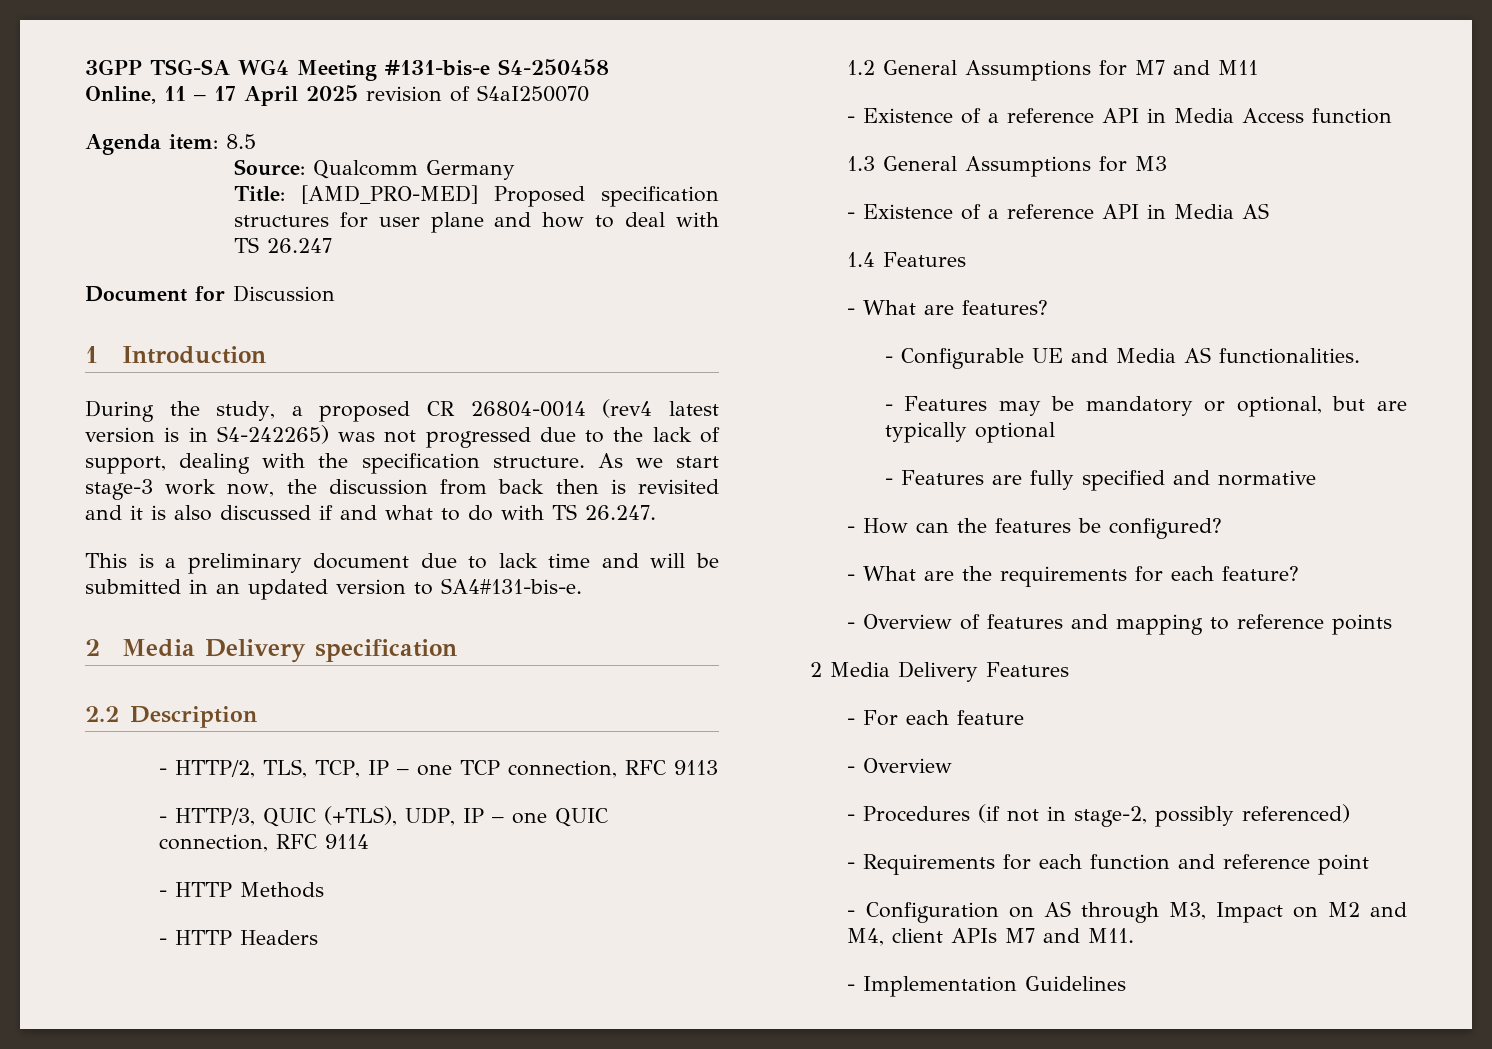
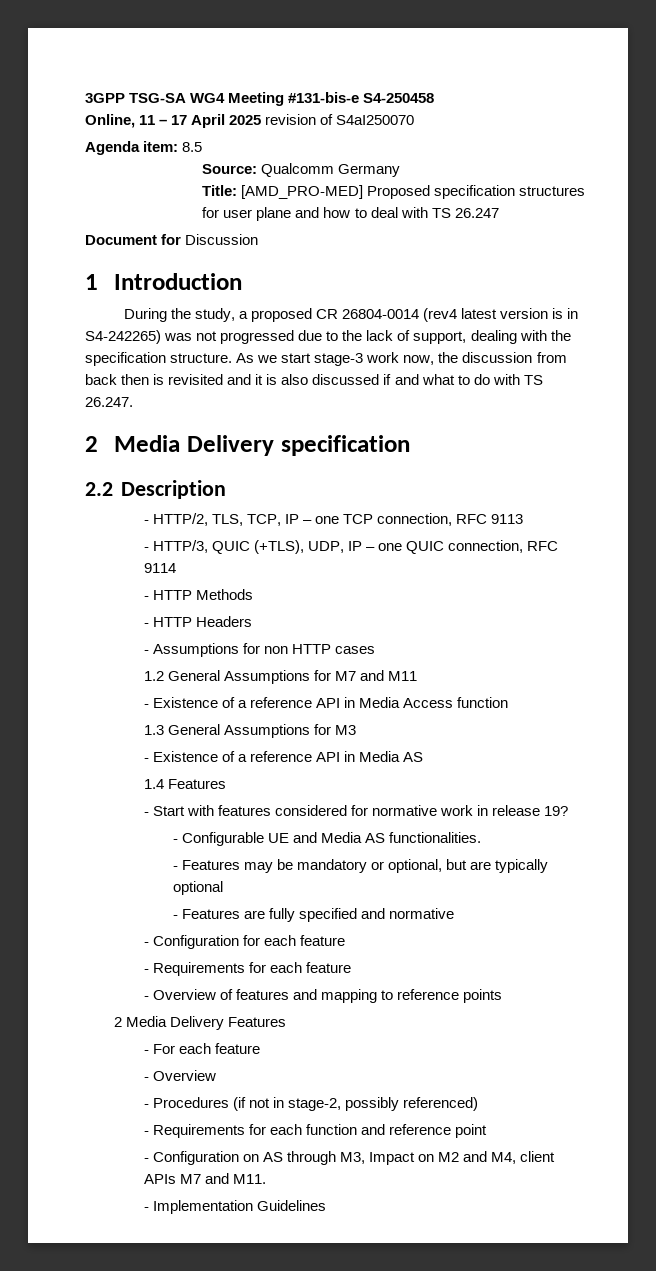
- This is a preliminary document due to lack time and will be submitted in an updated version to SA4#131-bis-e.
+ - Assumptions for non HTTP cases
- - What are features?
+ - Start with features considered for normative work in release 19?
- - How can the features be configured?
- - What are the requirements for each feature?
+ - Configuration for each feature
+ - Requirements for each feature

